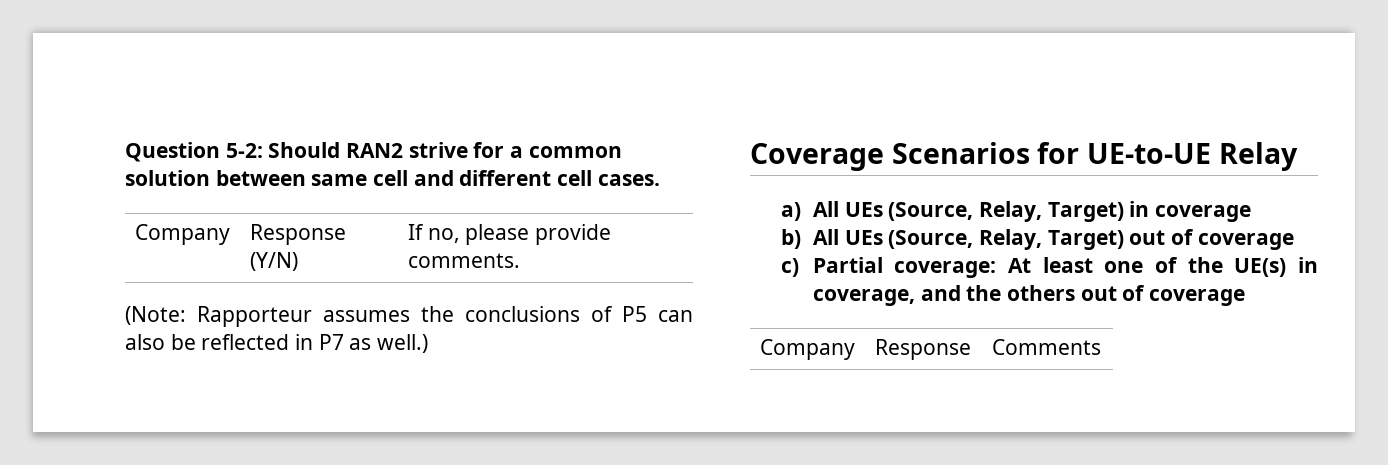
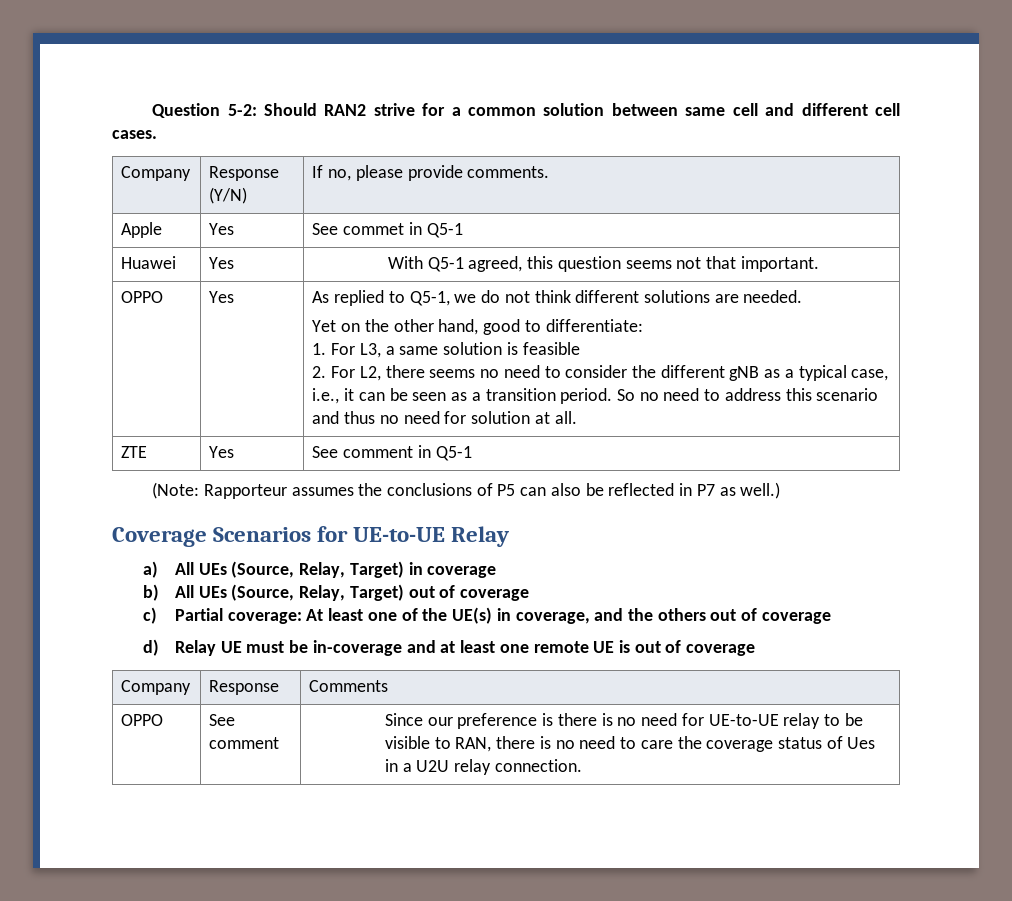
+ Apple | Yes | See commet in Q5-1
+ Huawei | Yes | With Q5-1 agreed, this question seems not that important.
+ OPPO | Yes | As replied to Q5-1, we do not think different solutions are needed.
+ Yet on the other hand, good to differentiate:
+ 1. For L3, a same solution is feasible
+ 2. For L2, there seems no need to consider the different gNB as a typical case, i.e., it can be seen as a transition period. So no need to address this scenario and thus no need for solution at all.
+ ZTE | Yes | See comment in Q5-1
+ d) Relay UE must be in-coverage and at least one remote UE is out of coverage
  Company | Response | Comments
+ OPPO | See comment | Since our preference is there is no need for UE-to-UE relay to be visible to RAN, there is no need to care the coverage status of Ues in a U2U relay connection.

